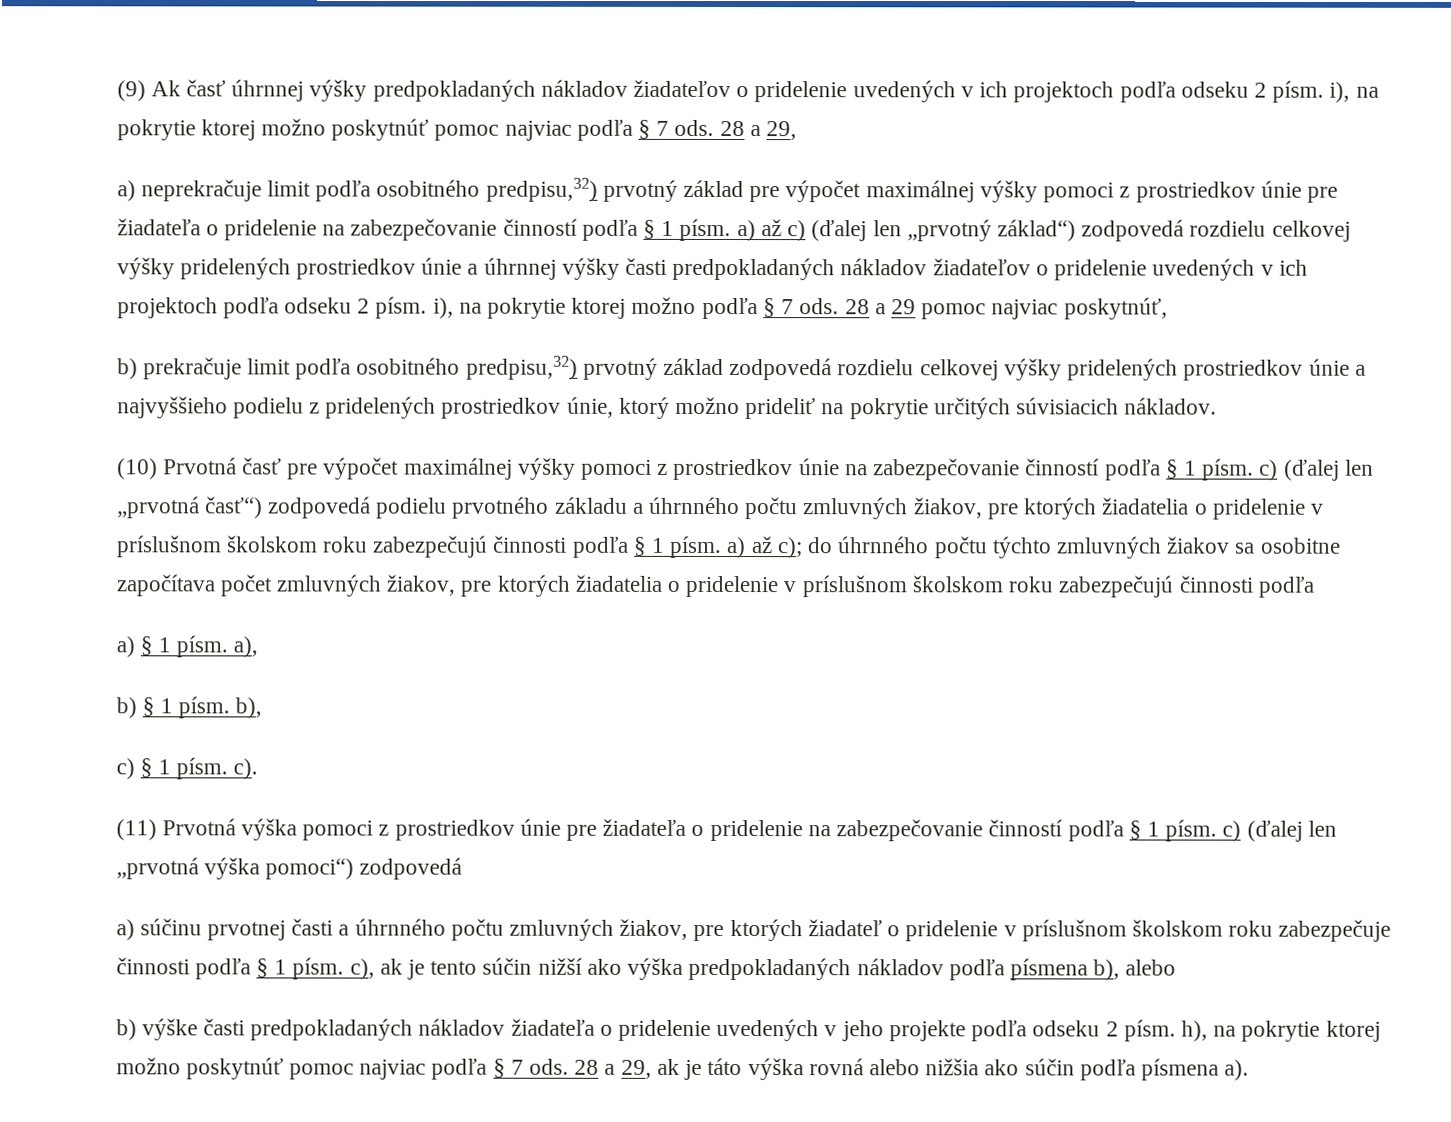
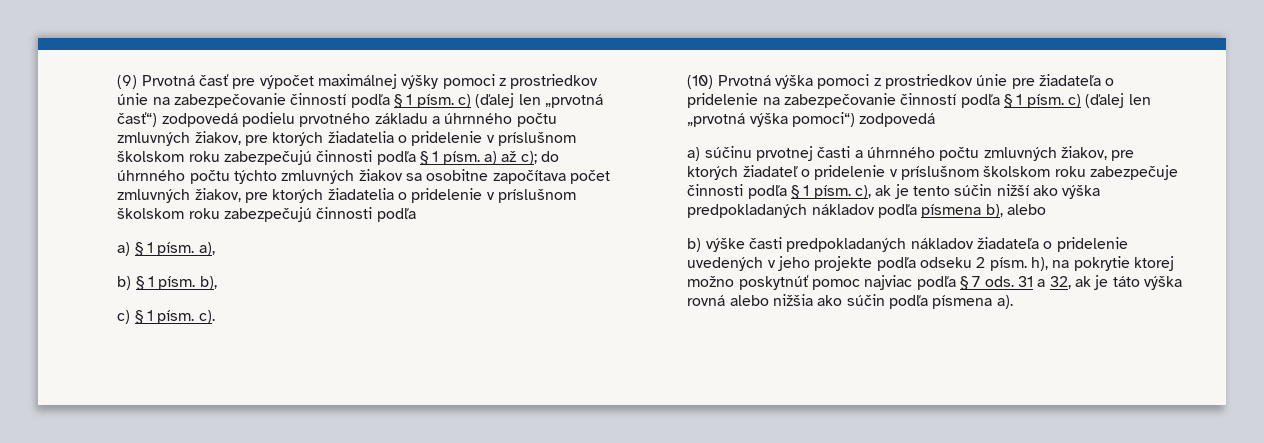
- (9) Ak časť úhrnnej výšky predpokladaných nákladov žiadateľov o pridelenie uvedených v ich projektoch podľa odseku 2 písm. i), na pokrytie ktorej možno poskytnúť pomoc najviac podľa § 7 ods. 28 a 29,
- a) neprekračuje limit podľa osobitného predpisu,32) prvotný základ pre výpočet maximálnej výšky pomoci z prostriedkov únie pre žiadateľa o pridelenie na zabezpečovanie činností podľa § 1 písm. a) až c) (ďalej len „prvotný základ“) zodpovedá rozdielu celkovej výšky pridelených prostriedkov únie a úhrnnej výšky časti predpokladaných nákladov žiadateľov o pridelenie uvedených v ich projektoch podľa odseku 2 písm. i), na pokrytie ktorej možno podľa § 7 ods. 28 a 29 pomoc najviac poskytnúť,
- b) prekračuje limit podľa osobitného predpisu,32) prvotný základ zodpovedá rozdielu celkovej výšky pridelených prostriedkov únie a najvyššieho podielu z pridelených prostriedkov únie, ktorý možno prideliť na pokrytie určitých súvisiacich nákladov.
- (10) Prvotná časť pre výpočet maximálnej výšky pomoci z prostriedkov únie na zabezpečovanie činností podľa § 1 písm. c) (ďalej len „prvotná časť“) zodpovedá podielu prvotného základu a úhrnného počtu zmluvných žiakov, pre ktorých žiadatelia o pridelenie v príslušnom školskom roku zabezpečujú činnosti podľa § 1 písm. a) až c);
+ (9) Prvotná časť pre výpočet maximálnej výšky pomoci z prostriedkov únie na zabezpečovanie činností podľa § 1 písm. c) (ďalej len „prvotná časť“) zodpovedá podielu prvotného základu a úhrnného počtu zmluvných žiakov, pre ktorých žiadatelia o pridelenie v príslušnom školskom roku zabezpečujú činnosti podľa § 1 písm. a) až c);
- (11) Prvotná výška pomoci z prostriedkov únie pre žiadateľa o pridelenie na zabezpečovanie činností podľa § 1 písm. c) (ďalej len „prvotná výška pomoci“) zodpovedá
+ (10) Prvotná výška pomoci z prostriedkov únie pre žiadateľa o pridelenie na zabezpečovanie činností podľa § 1 písm. c) (ďalej len „prvotná výška pomoci“) zodpovedá
- 28 a 29, ak je táto výška rovná alebo nižšia ako súčin podľa písmena a).
+ 31 a 32, ak je táto výška rovná alebo nižšia ako súčin podľa písmena a).

